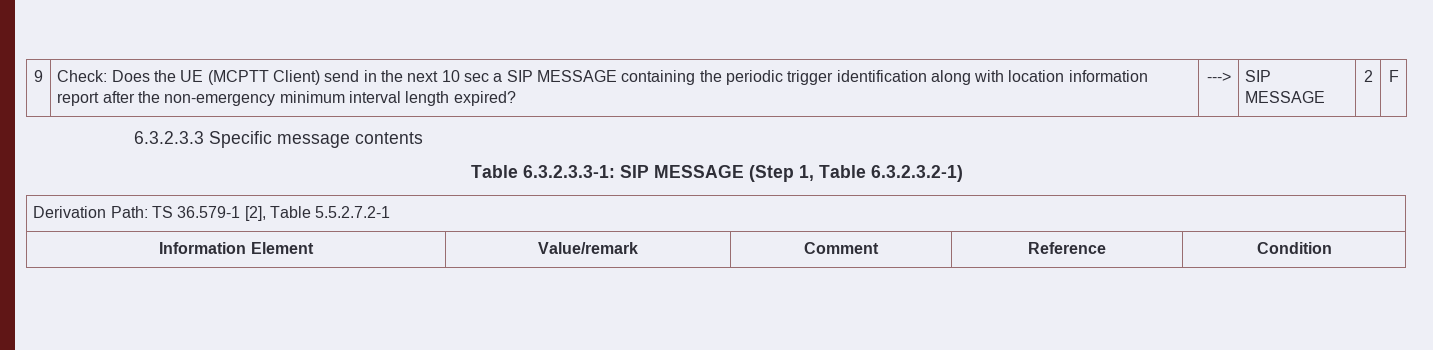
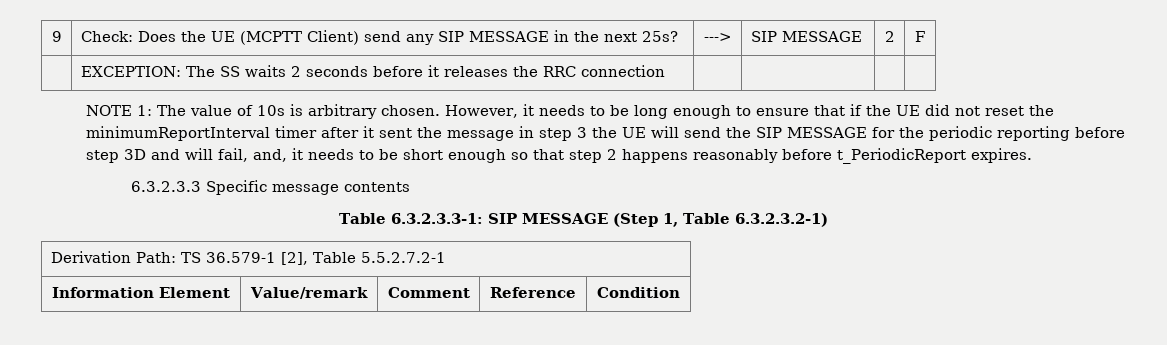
- 9 | Check: Does the UE (MCPTT Client) send in the next 10 sec a SIP MESSAGE containing the periodic trigger identification along with location information report after the non-emergency minimum interval length expired? | ---> | SIP MESSAGE | 2 | F
+ 9 | Check: Does the UE (MCPTT Client) send any SIP MESSAGE in the next 25s? | ---> | SIP MESSAGE | 2 | F
+ | EXCEPTION: The SS waits 2 seconds before it releases the RRC connection | | | |
+ NOTE 1: The value of 10s is arbitrary chosen. However, it needs to be long enough to ensure that if the UE did not reset the minimumReportInterval timer after it sent the message in step 3 the UE will send the SIP MESSAGE for the periodic reporting before step 3D and will fail, and, it needs to be short enough so that step 2 happens reasonably before t_PeriodicReport expires.

